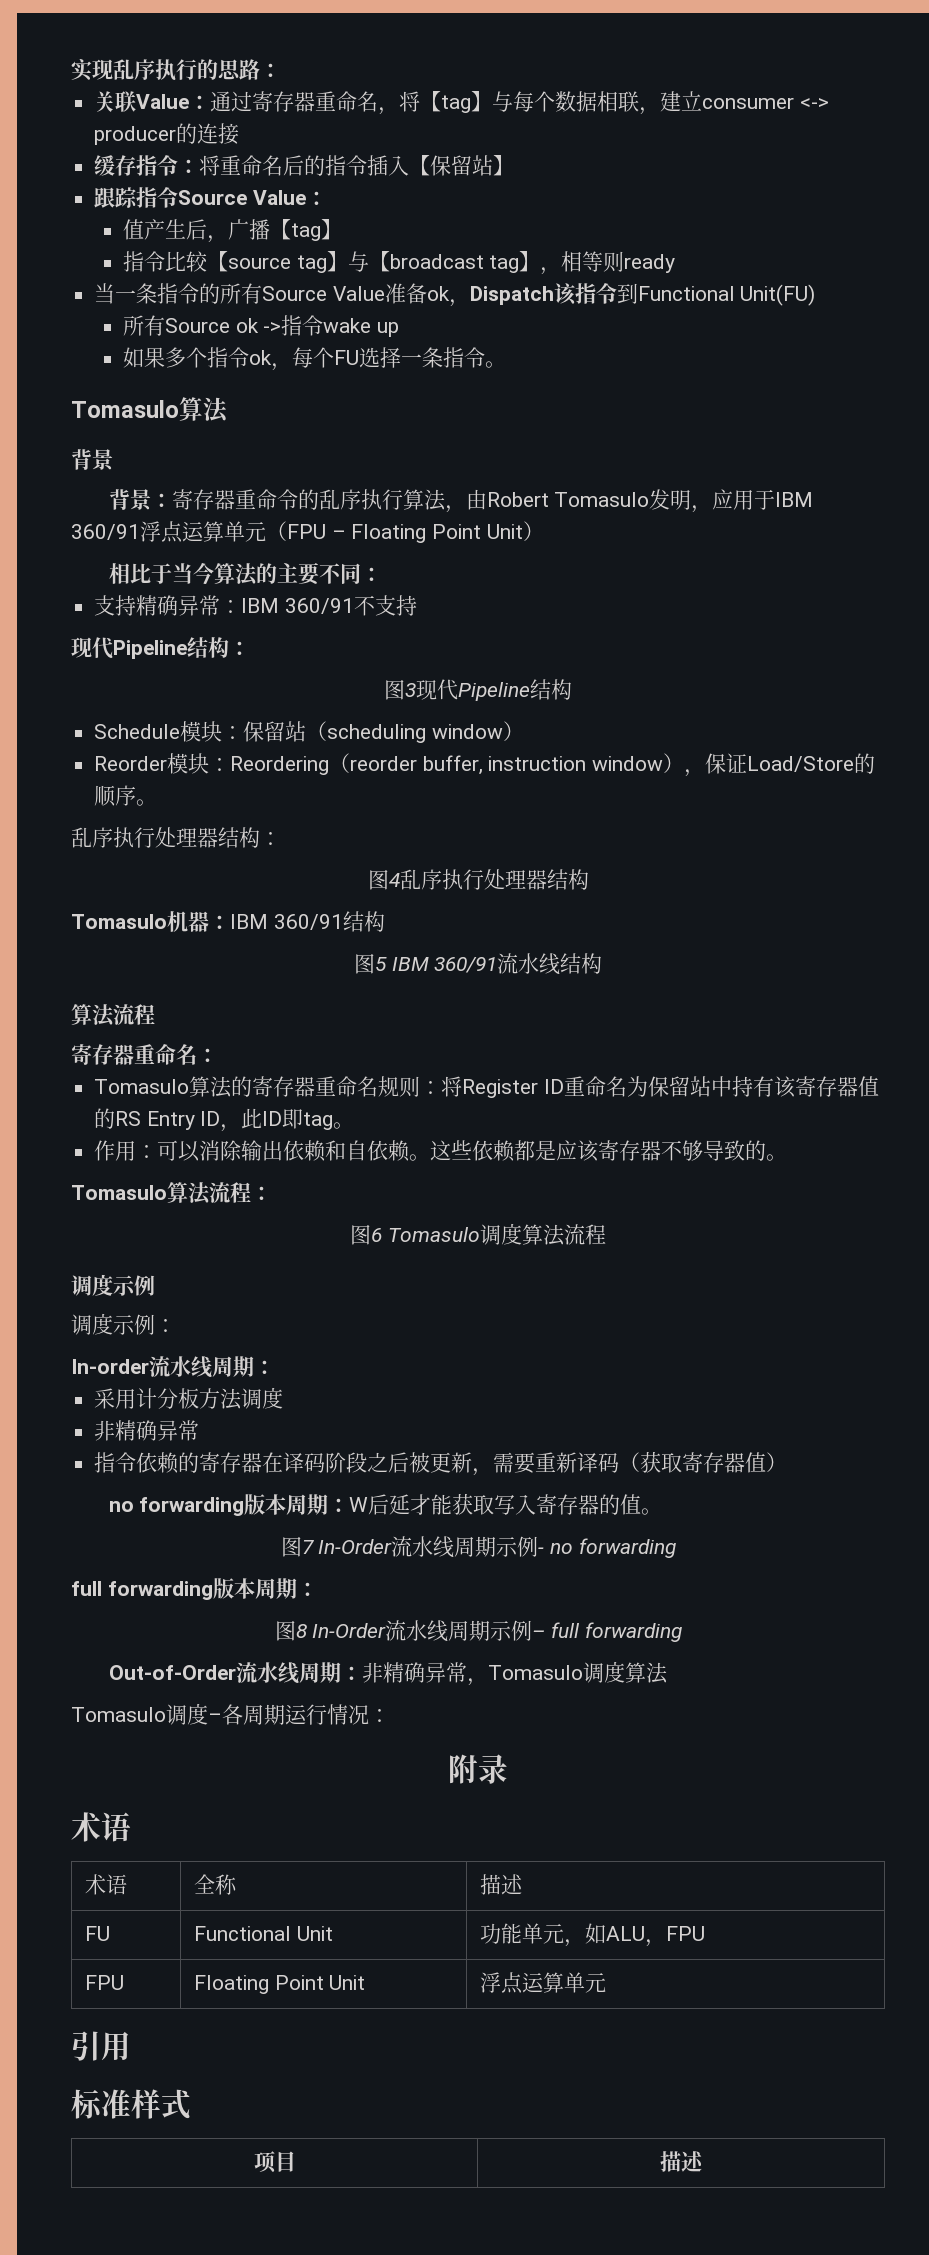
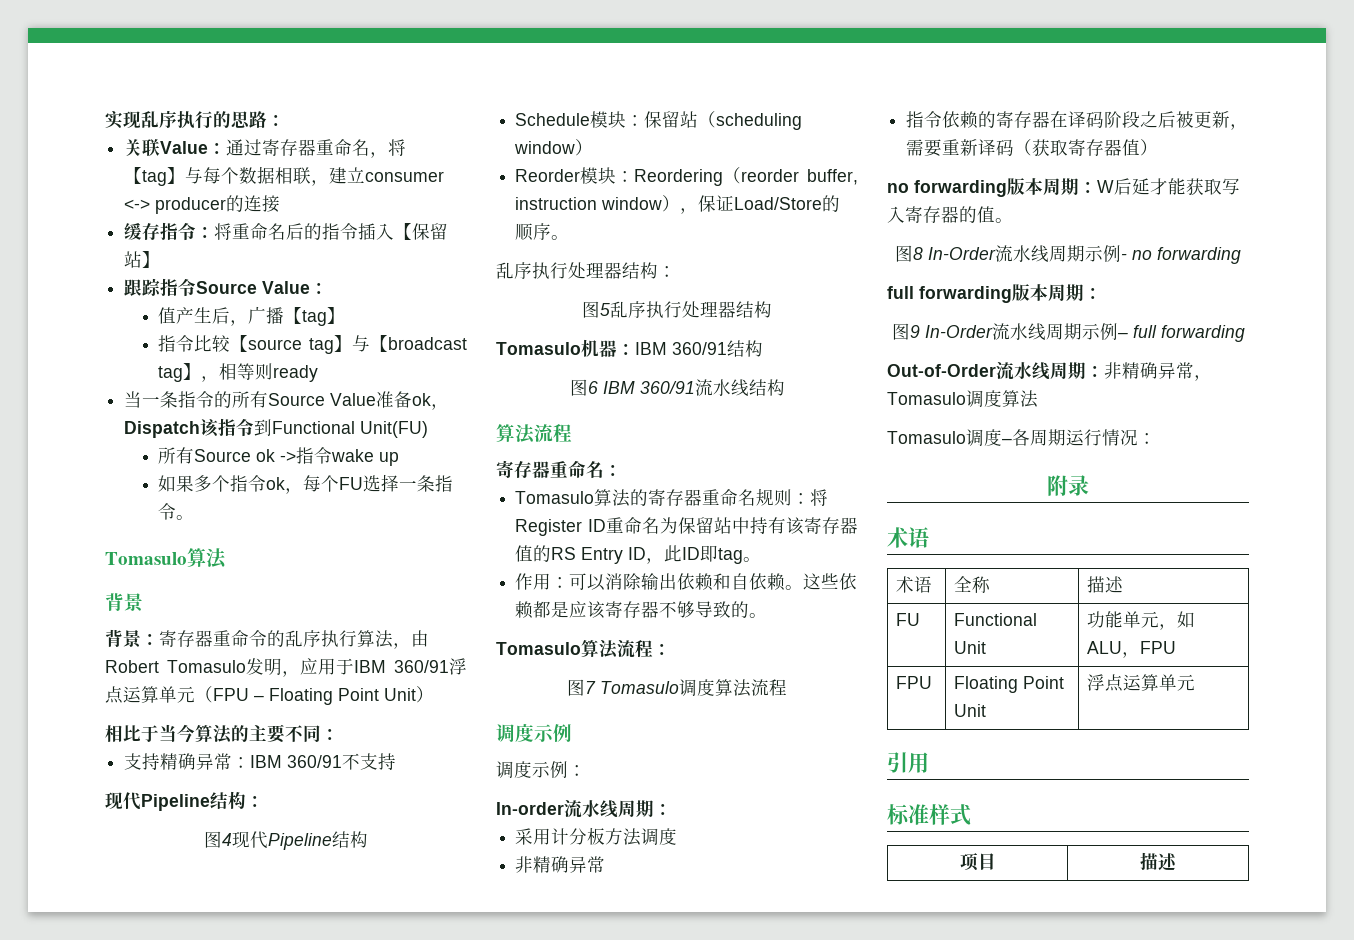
- 图3现代Pipeline结构
+ 图4现代Pipeline结构
- 图4乱序执行处理器结构
+ 图5乱序执行处理器结构
- 图5 IBM 360/91流水线结构
+ 图6 IBM 360/91流水线结构
- 图6 Tomasulo调度算法流程
+ 图7 Tomasulo调度算法流程
- 图7 In-Order流水线周期示例- no forwarding
+ 图8 In-Order流水线周期示例- no forwarding
- 图8 In-Order流水线周期示例– full forwarding
+ 图9 In-Order流水线周期示例– full forwarding

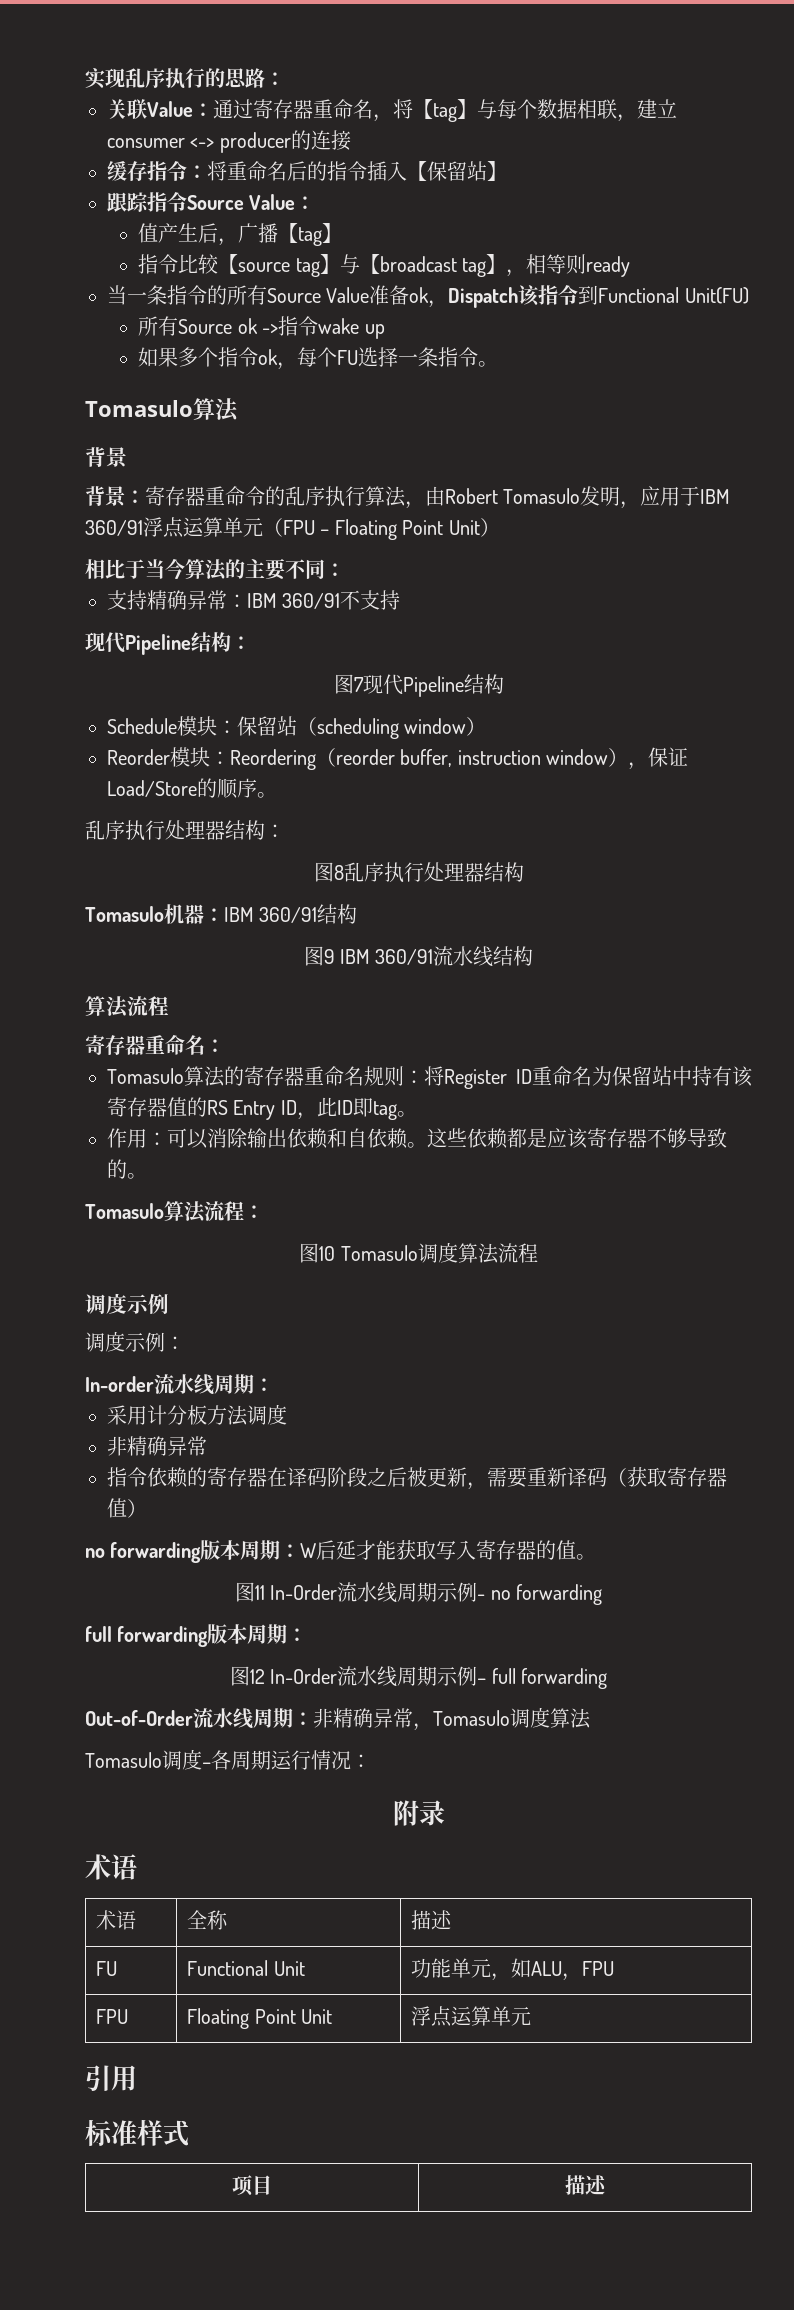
- 图4现代Pipeline结构
+ 图7现代Pipeline结构
- 图5乱序执行处理器结构
+ 图8乱序执行处理器结构
- 图6 IBM 360/91流水线结构
+ 图9 IBM 360/91流水线结构
- 图7 Tomasulo调度算法流程
+ 图10 Tomasulo调度算法流程
- 图8 In-Order流水线周期示例- no forwarding
+ 图11 In-Order流水线周期示例- no forwarding
- 图9 In-Order流水线周期示例– full forwarding
+ 图12 In-Order流水线周期示例– full forwarding

